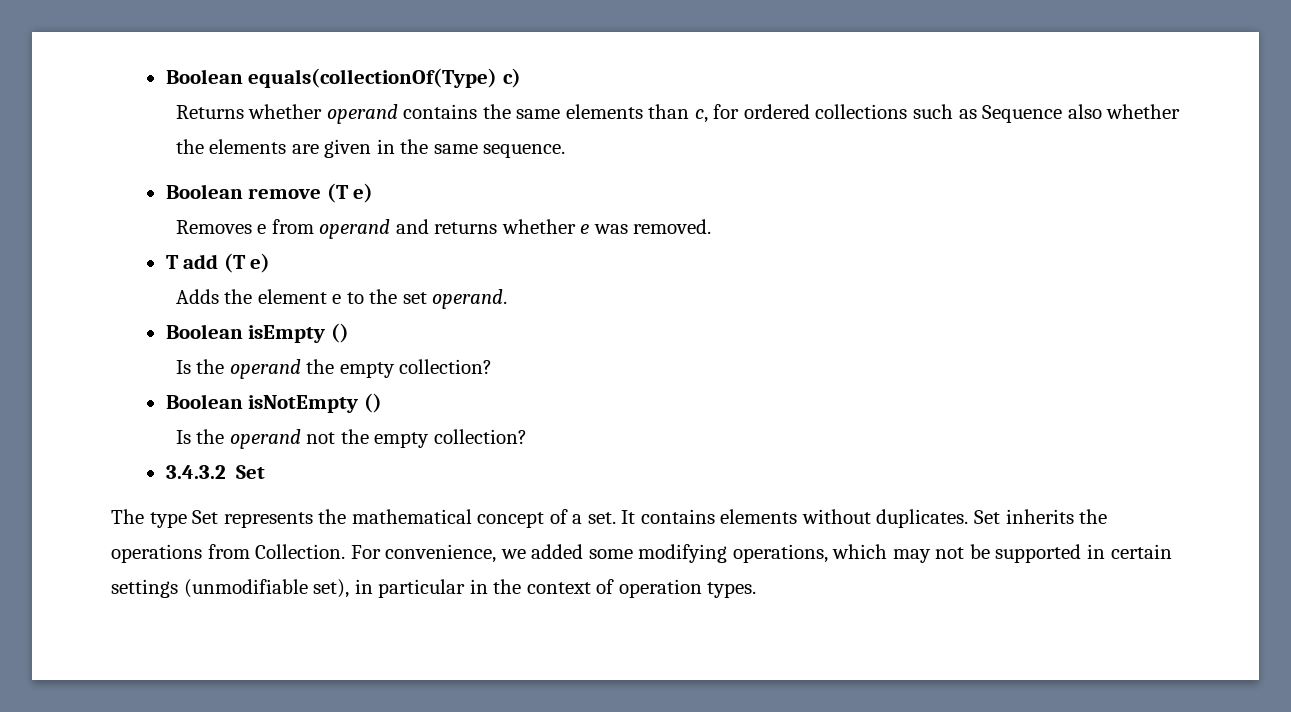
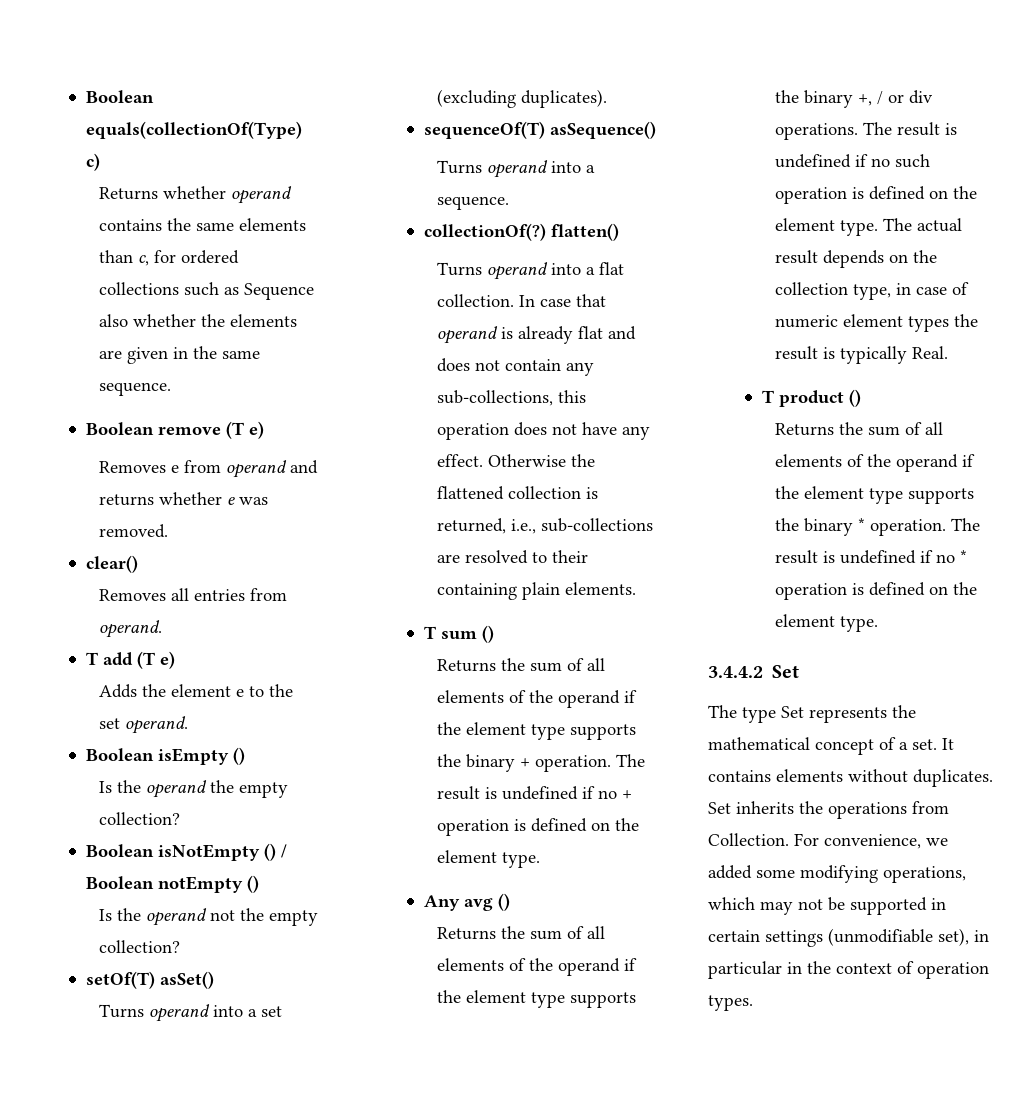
+ clear()
+ Removes all entries from operand.
- Boolean isNotEmpty ()
+ Boolean isNotEmpty () / Boolean notEmpty ()
- 3.4.3.2 Set
+ setOf(T) asSet()
+ Turns operand into a set (excluding duplicates).
+ sequenceOf(T) asSequence()
+ Turns operand into a sequence.
+ collectionOf(?) flatten()
+ Turns operand into a flat collection. In case that operand is already flat and does not contain any sub-collections, this operation does not have any effect. Otherwise the flattened collection is returned, i.e., sub-collections are resolved to their containing plain elements.
+ T sum ()
+ Returns the sum of all elements of the operand if the element type supports the binary + operation. The result is undefined if no + operation is defined on the element type.
+ Any avg ()
+ Returns the sum of all elements of the operand if the element type supports the binary +, / or div operations. The result is undefined if no such operation is defined on the element type. The actual result depends on the collection type, in case of numeric element types the result is typically Real.
+ T product ()
+ Returns the sum of all elements of the operand if the element type supports the binary * operation. The result is undefined if no * operation is defined on the element type.
+ 3.4.4.2 Set

